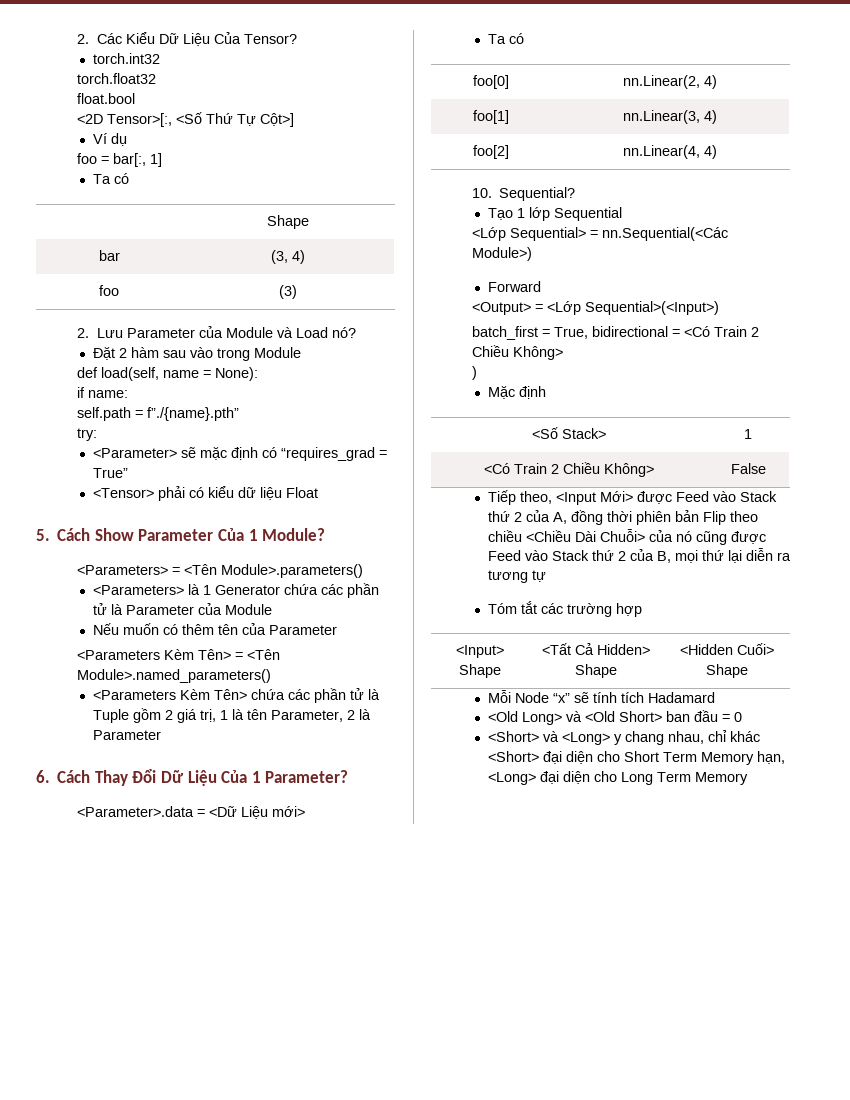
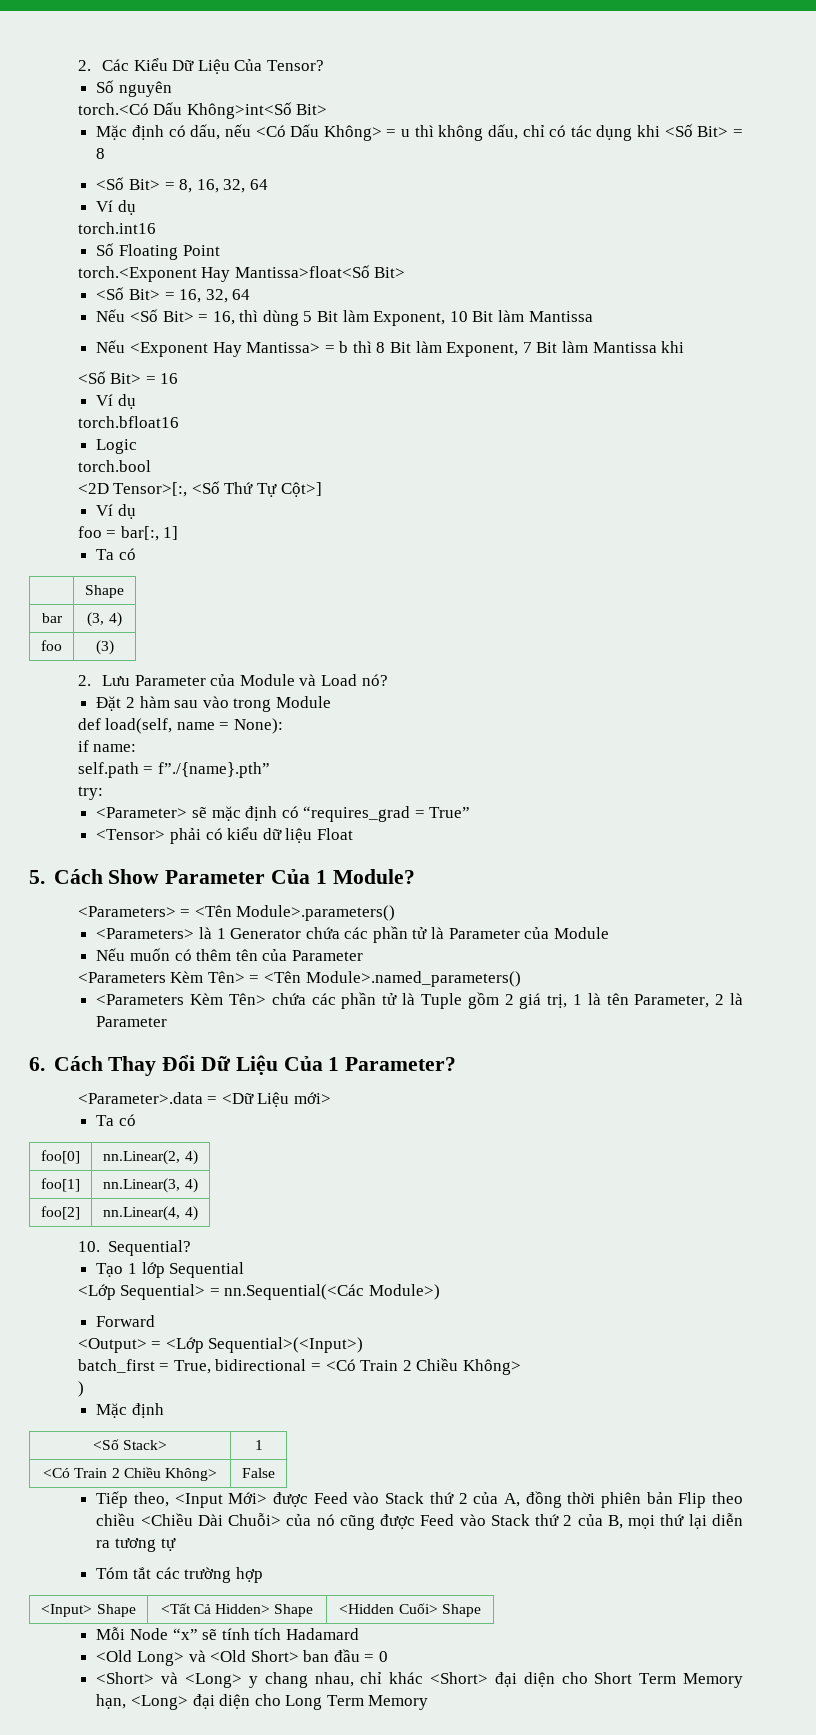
- torch.int32
- torch.float32
- float.bool
+ Số nguyên
+ torch.<Có Dấu Không>int<Số Bit>
+ Mặc định có dấu, nếu <Có Dấu Không> = u thì không dấu, chỉ có tác dụng khi <Số Bit> = 8
+ <Số Bit> = 8, 16, 32, 64
+ Ví dụ
+ torch.int16
+ Số Floating Point
+ torch.<Exponent Hay Mantissa>float<Số Bit>
+ <Số Bit> = 16, 32, 64
+ Nếu <Số Bit> = 16, thì dùng 5 Bit làm Exponent, 10 Bit làm Mantissa
+ Nếu <Exponent Hay Mantissa> = b thì 8 Bit làm Exponent, 7 Bit làm Mantissa khi
+ <Số Bit> = 16
+ Ví dụ
+ torch.bfloat16
+ Logic
+ torch.bool

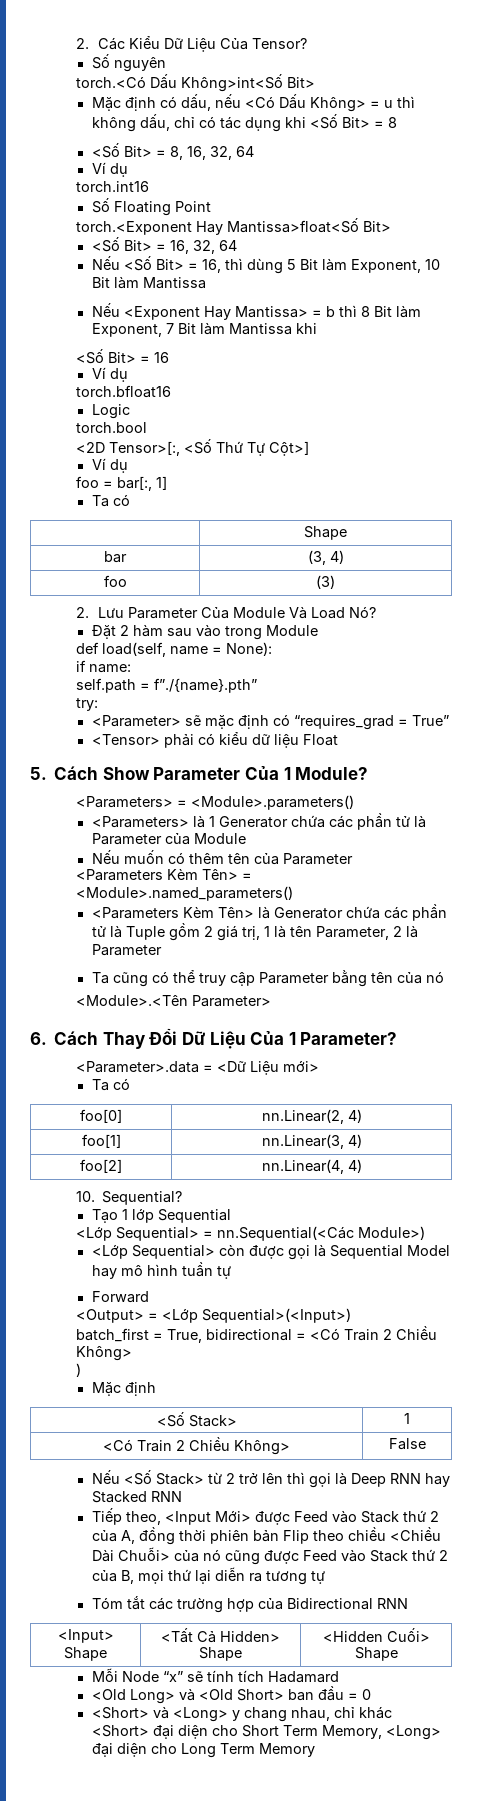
- 2. Lưu Parameter của Module và Load nó?
+ 2. Lưu Parameter Của Module Và Load Nó?
- <Parameters> = <Tên Module>.parameters()
+ <Parameters> = <Module>.parameters()
- <Parameters Kèm Tên> = <Tên Module>.named_parameters()
- <Parameters Kèm Tên> chứa các phần tử là Tuple gồm 2 giá trị, 1 là tên Parameter, 2 là Parameter
+ <Parameters Kèm Tên> = <Module>.named_parameters()
+ <Parameters Kèm Tên> là Generator chứa các phần tử là Tuple gồm 2 giá trị, 1 là tên Parameter, 2 là Parameter
+ Ta cũng có thể truy cập Parameter bằng tên của nó
+ <Module>.<Tên Parameter>
+ <Lớp Sequential> còn được gọi là Sequential Model hay mô hình tuần tự
+ Nếu <Số Stack> từ 2 trở lên thì gọi là Deep RNN hay Stacked RNN
- Tóm tắt các trường hợp
+ Tóm tắt các trường hợp của Bidirectional RNN
- <Short> và <Long> y chang nhau, chỉ khác <Short> đại diện cho Short Term Memory hạn, <Long> đại diện cho Long Term Memory
+ <Short> và <Long> y chang nhau, chỉ khác <Short> đại diện cho Short Term Memory, <Long> đại diện cho Long Term Memory

